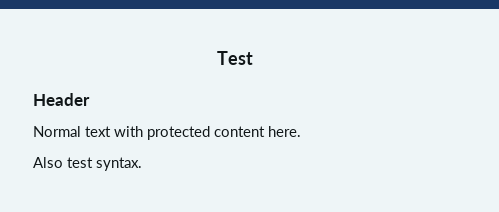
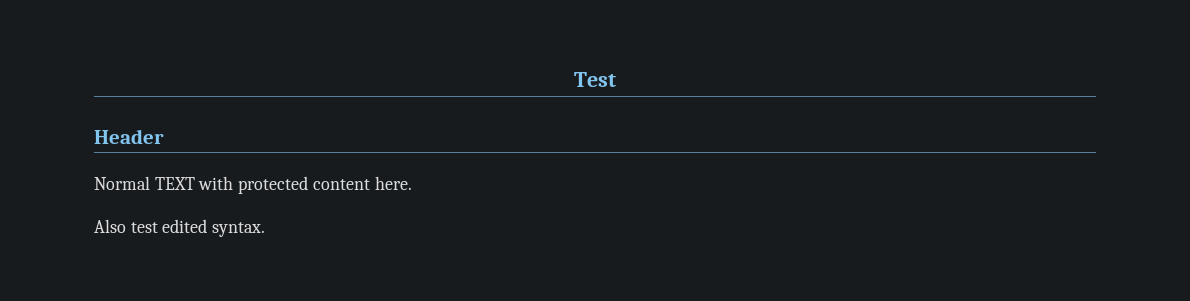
- Normal text with protected content here.
+ Normal TEXT with protected content here.
- Also test syntax.
+ Also test edited syntax.

